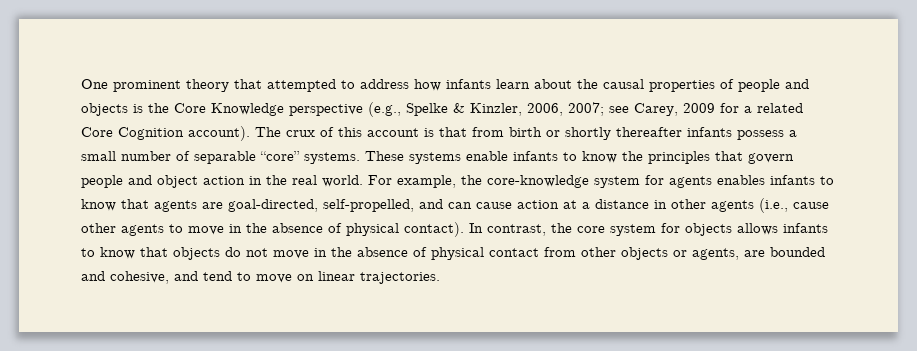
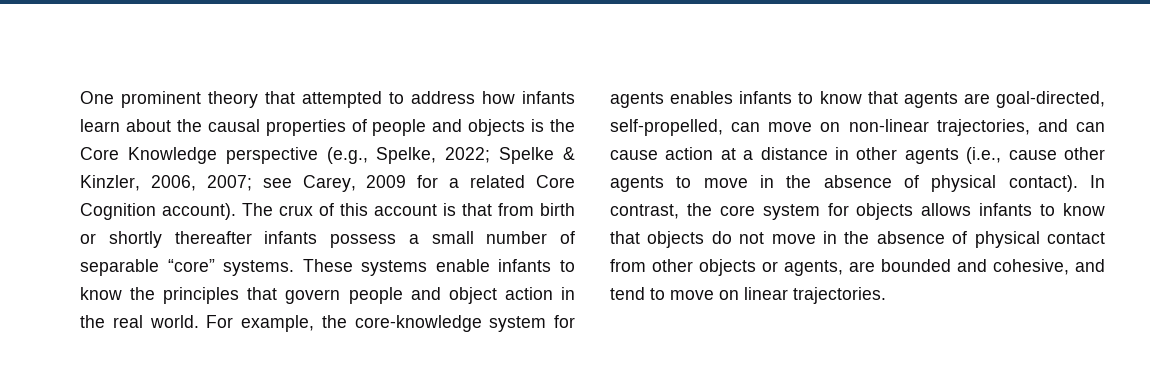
- One prominent theory that attempted to address how infants learn about the causal properties of people and objects is the Core Knowledge perspective (e.g., Spelke & Kinzler, 2006, 2007; see Carey, 2009 for a related Core Cognition account).
+ One prominent theory that attempted to address how infants learn about the causal properties of people and objects is the Core Knowledge perspective (e.g., Spelke, 2022; Spelke & Kinzler, 2006, 2007; see Carey, 2009 for a related Core Cognition account).
- For example, the core-knowledge system for agents enables infants to know that agents are goal-directed, self-propelled, and can cause action at a distance in other agents (i.e., cause other agents to move in the absence of physical contact).
+ For example, the core-knowledge system for agents enables infants to know that agents are goal-directed, self-propelled, can move on non-linear trajectories, and can cause action at a distance in other agents (i.e., cause other agents to move in the absence of physical contact).

